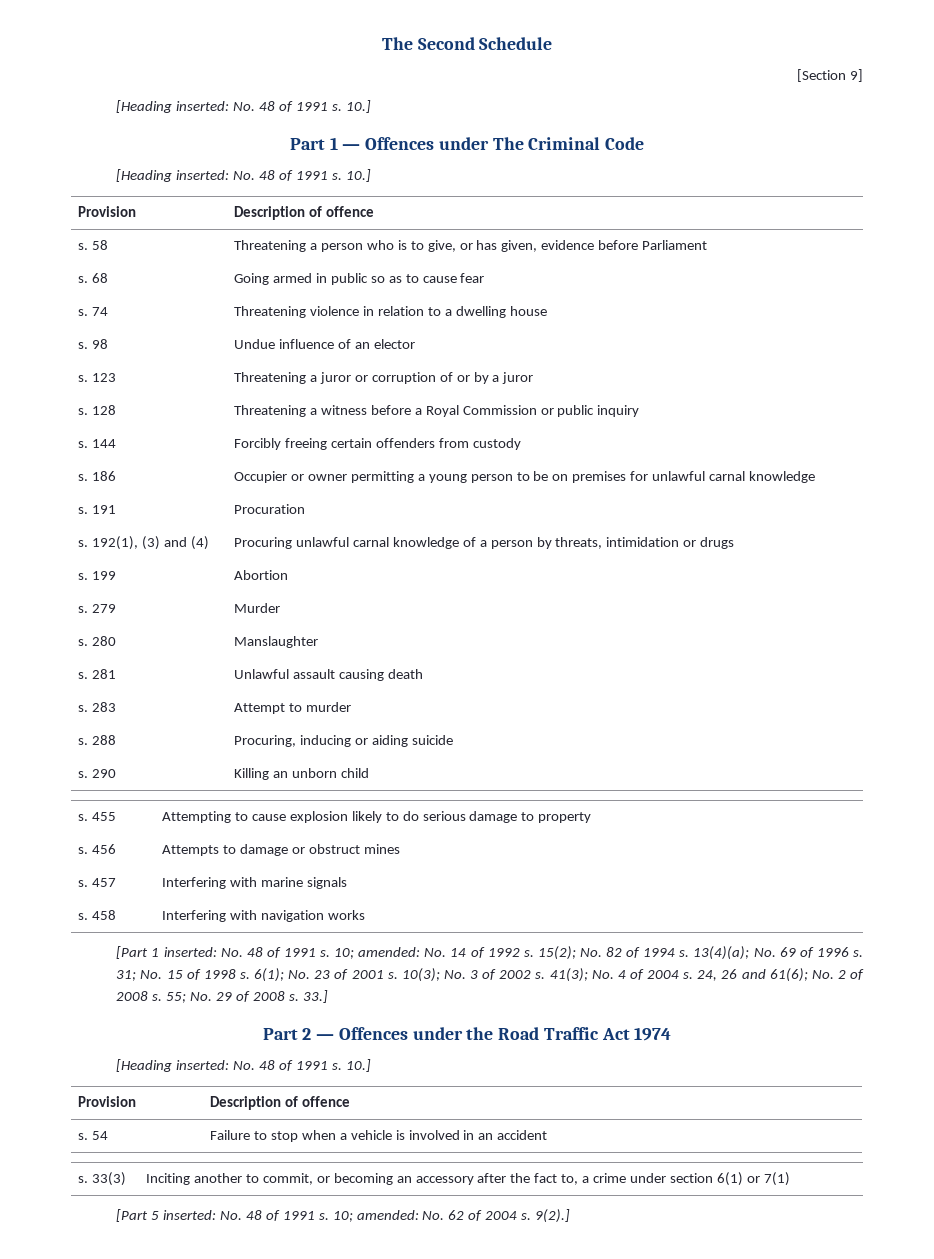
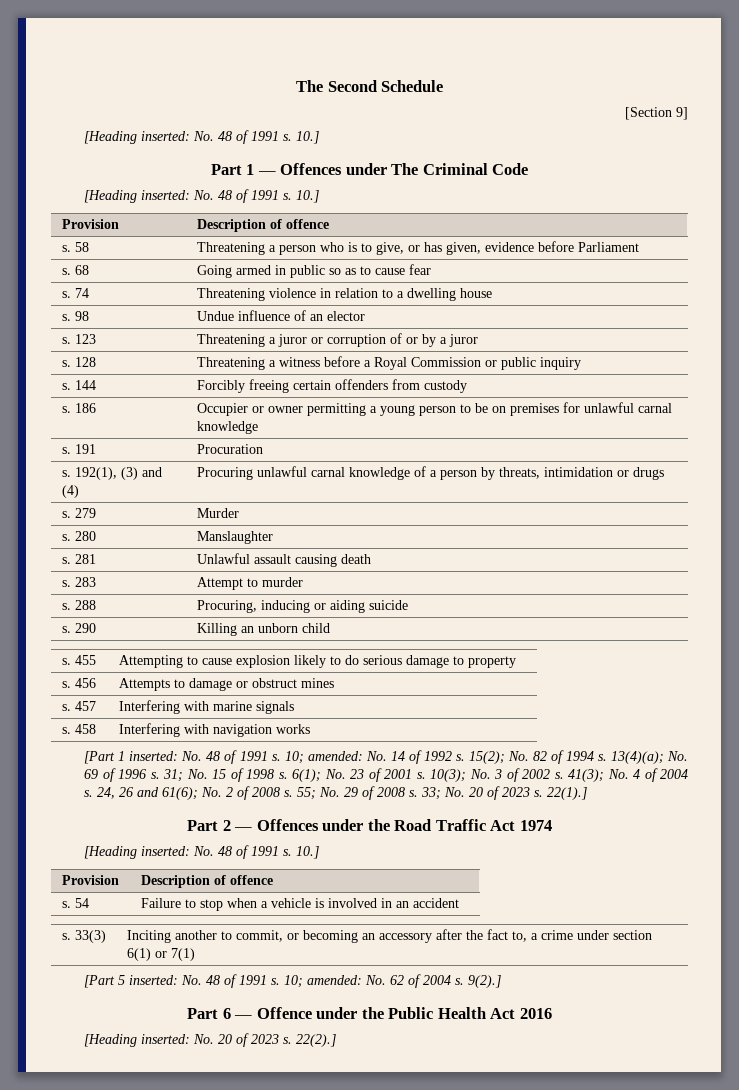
- s. 199 | Abortion
- 33.]
+ 33; No. 20 of 2023 s. 22(1).]
+ Part 6 — Offence under the Public Health Act 2016
+ [Heading inserted: No. 20 of 2023 s. 22(2).]

